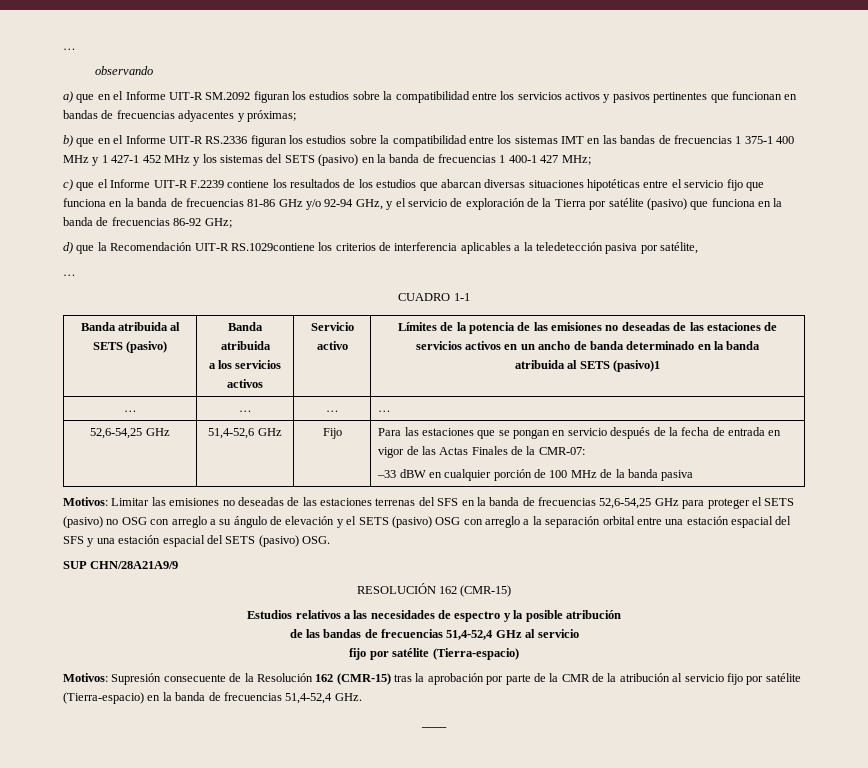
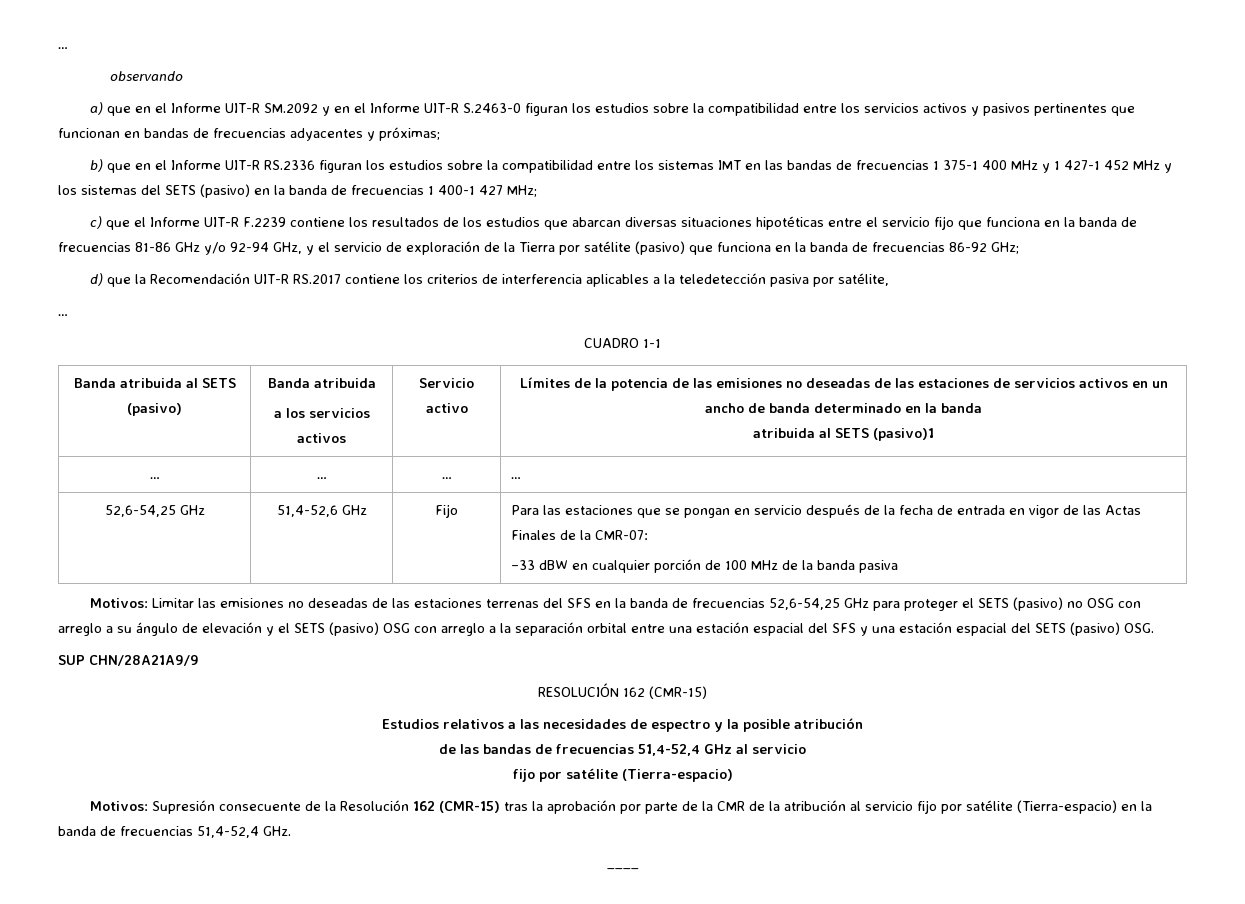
- a) que en el Informe UIT-R SM.2092 figuran los estudios sobre la compatibilidad entre los servicios activos y pasivos pertinentes que funcionan en bandas de frecuencias adyacentes y próximas;
+ a) que en el Informe UIT-R SM.2092 y en el Informe UIT-R S.2463-0 figuran los estudios sobre la compatibilidad entre los servicios activos y pasivos pertinentes que funcionan en bandas de frecuencias adyacentes y próximas;
- d) que la Recomendación UIT-R RS.1029contiene los criterios de interferencia aplicables a la teledetección pasiva por satélite,
+ d) que la Recomendación UIT-R RS.2017 contiene los criterios de interferencia aplicables a la teledetección pasiva por satélite,

